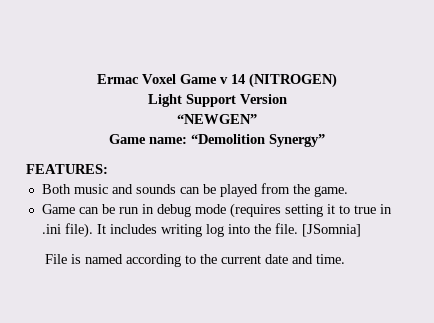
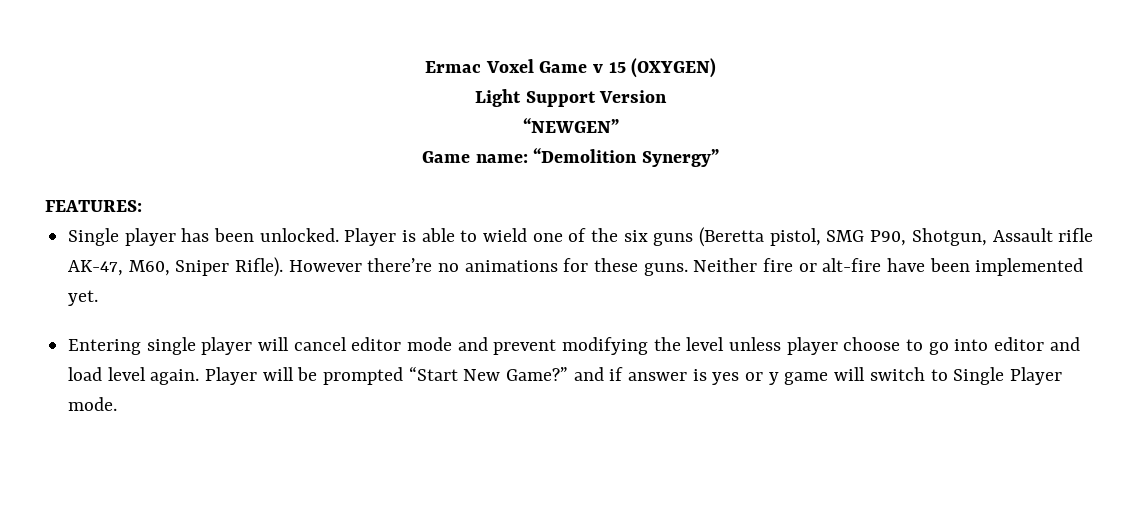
- Ermac Voxel Game v 14 (NITROGEN)
+ Ermac Voxel Game v 15 (OXYGEN)
- Both music and sounds can be played from the game.
- Game can be run in debug mode (requires setting it to true in .ini file). It includes writing log into the file. [JSomnia]
- File is named according to the current date and time.
+ Single player has been unlocked. Player is able to wield one of the six guns (Beretta pistol, SMG P90, Shotgun, Assault rifle AK-47, M60, Sniper Rifle). However there’re no animations for these guns. Neither fire or alt-fire have been implemented yet.
+ Entering single player will cancel editor mode and prevent modifying the level unless player choose to go into editor and load level again. Player will be prompted “Start New Game?” and if answer is yes or y game will switch to Single Player mode.

